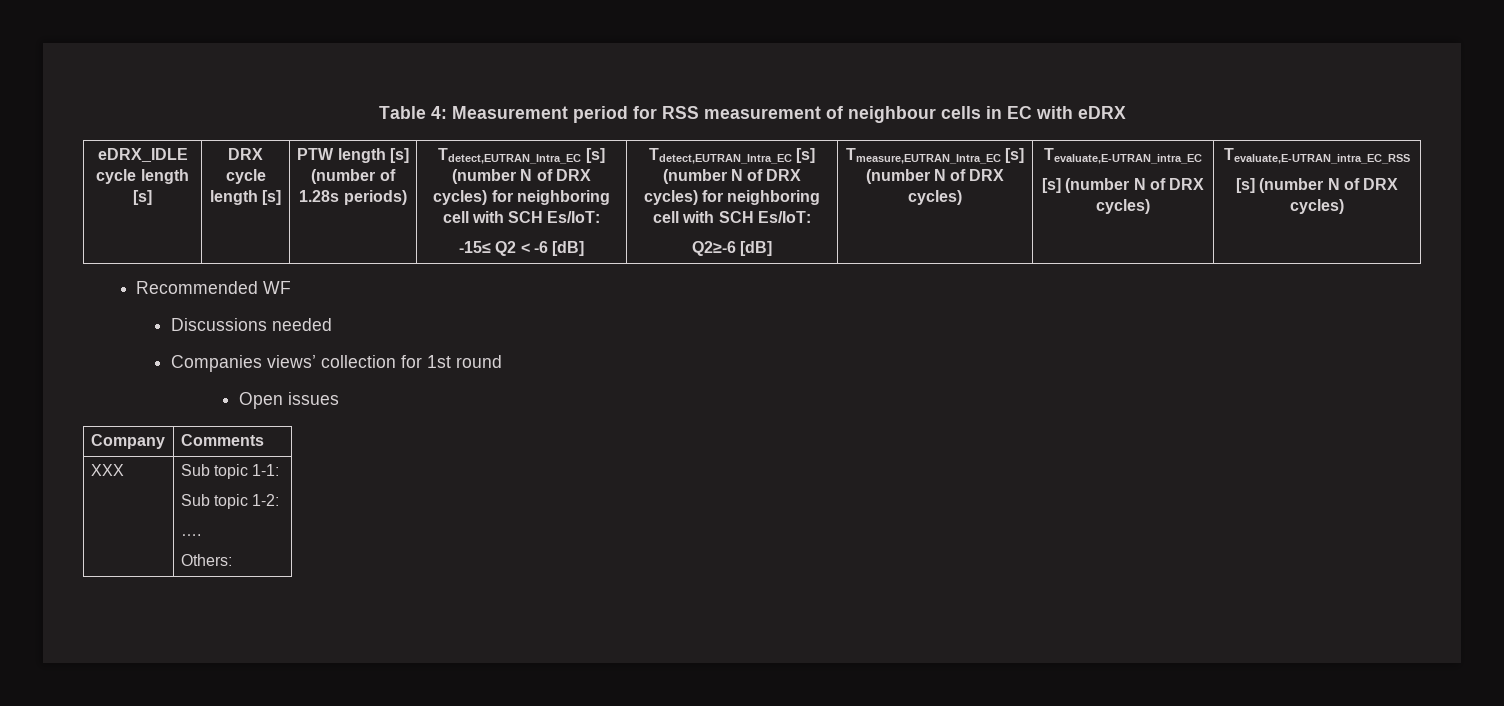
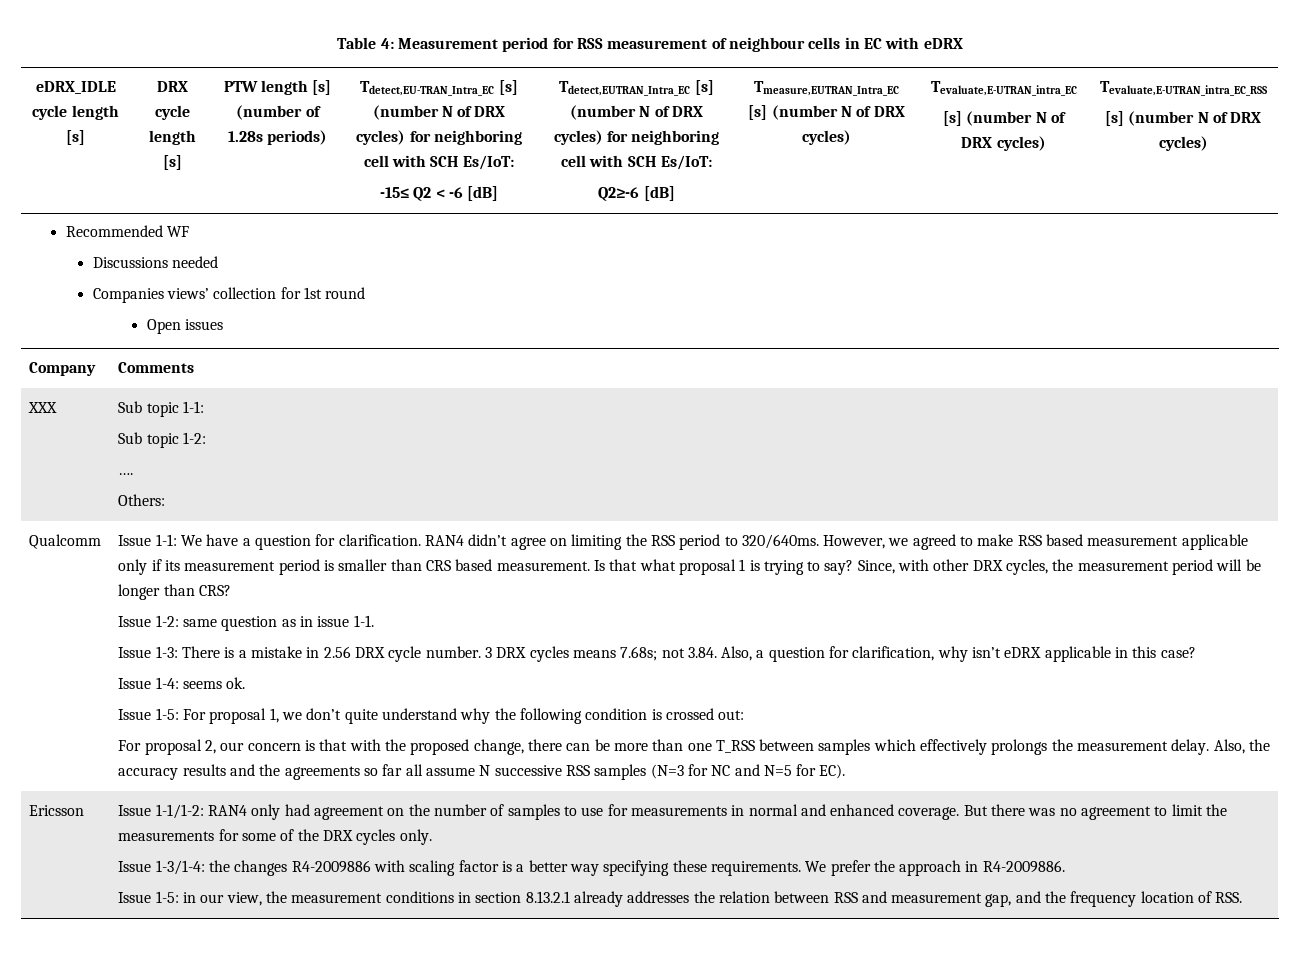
- PTW length [s] (number of 1.28s periods) | Tdetect,EUTRAN_Intra_EC [s] (number N of DRX cycles) for neighboring cell with SCH Es/IoT:
+ PTW length [s] (number of 1.28s periods) | Tdetect,EU-TRAN_Intra_EC [s] (number N of DRX cycles) for neighboring cell with SCH Es/IoT:
+ Qualcomm | Issue 1-1: We have a question for clarification. RAN4 didn’t agree on limiting the RSS period to 320/640ms. However, we agreed to make RSS based measurement applicable only if its measurement period is smaller than CRS based measurement. Is that what proposal 1 is trying to say? Since, with other DRX cycles, the measurement period will be longer than CRS?
+ Issue 1-2: same question as in issue 1-1.
+ Issue 1-3: There is a mistake in 2.56 DRX cycle number. 3 DRX cycles means 7.68s; not 3.84. Also, a question for clarification, why isn’t eDRX applicable in this case?
+ Issue 1-4: seems ok.
+ Issue 1-5: For proposal 1, we don’t quite understand why the following condition is crossed out:
+ For proposal 2, our concern is that with the proposed change, there can be more than one T_RSS between samples which effectively prolongs the measurement delay. Also, the accuracy results and the agreements so far all assume N successive RSS samples (N=3 for NC and N=5 for EC).
+ Ericsson | Issue 1-1/1-2: RAN4 only had agreement on the number of samples to use for measurements in normal and enhanced coverage. But there was no agreement to limit the measurements for some of the DRX cycles only.
+ Issue 1-3/1-4: the changes R4-2009886 with scaling factor is a better way specifying these requirements. We prefer the approach in R4-2009886.
+ Issue 1-5: in our view, the measurement conditions in section 8.13.2.1 already addresses the relation between RSS and measurement gap, and the frequency location of RSS.

